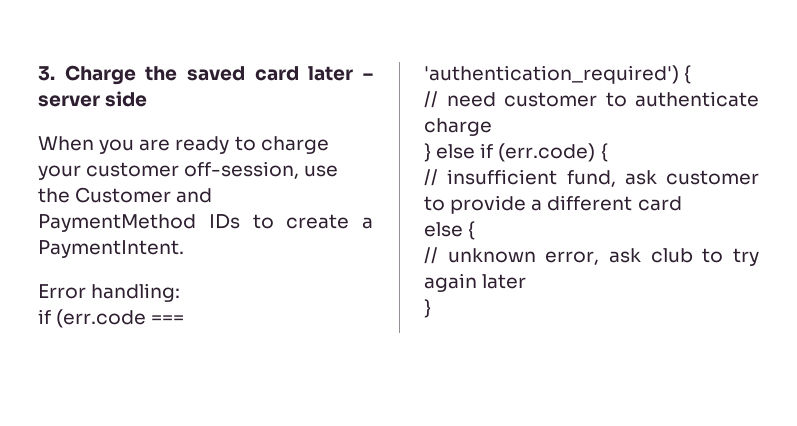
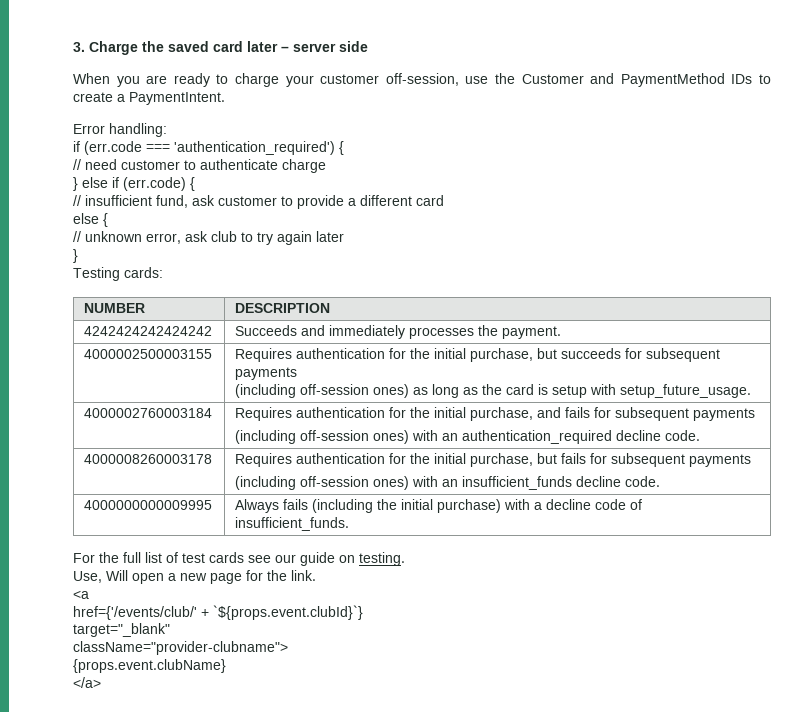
+ Testing cards:
+ NUMBER | DESCRIPTION
+ 4242424242424242 | Succeeds and immediately processes the payment.
+ 4000002500003155 | Requires authentication for the initial purchase, but succeeds for subsequent payments
+ (including off-session ones) as long as the card is setup with setup_future_usage.
+ 4000002760003184 | Requires authentication for the initial purchase, and fails for subsequent payments
+ (including off-session ones) with an authentication_required decline code.
+ 4000008260003178 | Requires authentication for the initial purchase, but fails for subsequent payments
+ (including off-session ones) with an insufficient_funds decline code.
+ 4000000000009995 | Always fails (including the initial purchase) with a decline code of insufficient_funds.
+ For the full list of test cards see our guide on testing.
+ Use, Will open a new page for the link.
+ <a
+ href={'/events/club/' + `${props.event.clubId}`}
+ target="_blank"
+ className="provider-clubname">
+ {props.event.clubName}
+ </a>

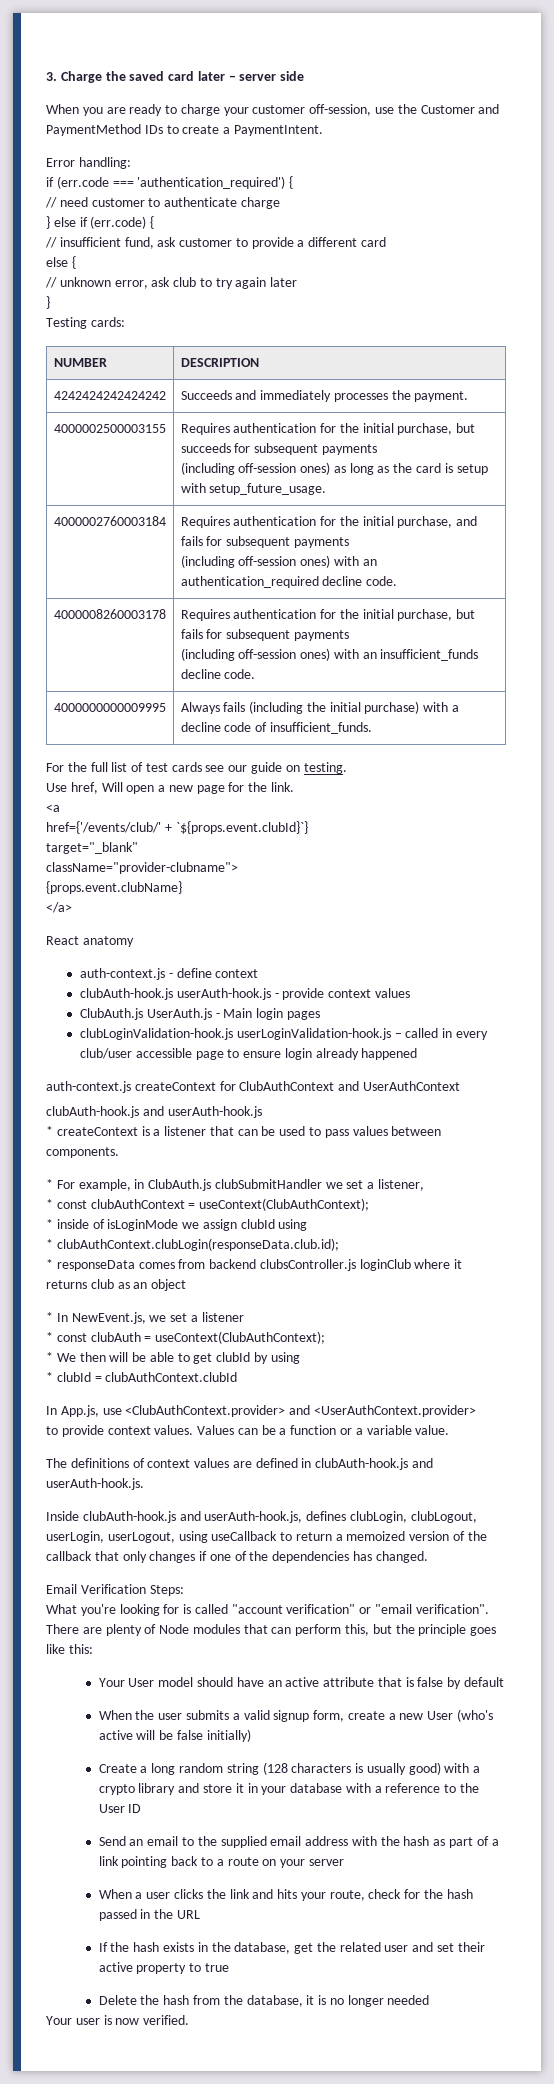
- Use, Will open a new page for the link.
+ Use href, Will open a new page for the link.
+ React anatomy
+ auth-context.js - define context
+ clubAuth-hook.js userAuth-hook.js - provide context values
+ ClubAuth.js UserAuth.js - Main login pages
+ clubLoginValidation-hook.js userLoginValidation-hook.js – called in every club/user accessible page to ensure login already happened
+ auth-context.js createContext for ClubAuthContext and UserAuthContext
+ clubAuth-hook.js and userAuth-hook.js
+ * createContext is a listener that can be used to pass values between components.
+ * For example, in ClubAuth.js clubSubmitHandler we set a listener,
+ * const clubAuthContext = useContext(ClubAuthContext);
+ * inside of isLoginMode we assign clubId using
+ * clubAuthContext.clubLogin(responseData.club.id);
+ * responseData comes from backend clubsController.js loginClub where it returns club as an object
+ * In NewEvent.js, we set a listener
+ * const clubAuth = useContext(ClubAuthContext);
+ * We then will be able to get clubId by using
+ * clubId = clubAuthContext.clubId
+ In App.js, use <ClubAuthContext.provider> and <UserAuthContext.provider>
+ to provide context values. Values can be a function or a variable value.
+ The definitions of context values are defined in clubAuth-hook.js and userAuth-hook.js.
+ Inside clubAuth-hook.js and userAuth-hook.js, defines clubLogin, clubLogout, userLogin, userLogout, using useCallback to return a memoized version of the callback that only changes if one of the dependencies has changed.
+ Email Verification Steps:
+ What you're looking for is called "account verification" or "email verification". There are plenty of Node modules that can perform this, but the principle goes like this:
+ Your User model should have an active attribute that is false by default
+ When the user submits a valid signup form, create a new User (who's active will be false initially)
+ Create a long random string (128 characters is usually good) with a crypto library and store it in your database with a reference to the User ID
+ Send an email to the supplied email address with the hash as part of a link pointing back to a route on your server
+ When a user clicks the link and hits your route, check for the hash passed in the URL
+ If the hash exists in the database, get the related user and set their active property to true
+ Delete the hash from the database, it is no longer needed
+ Your user is now verified.

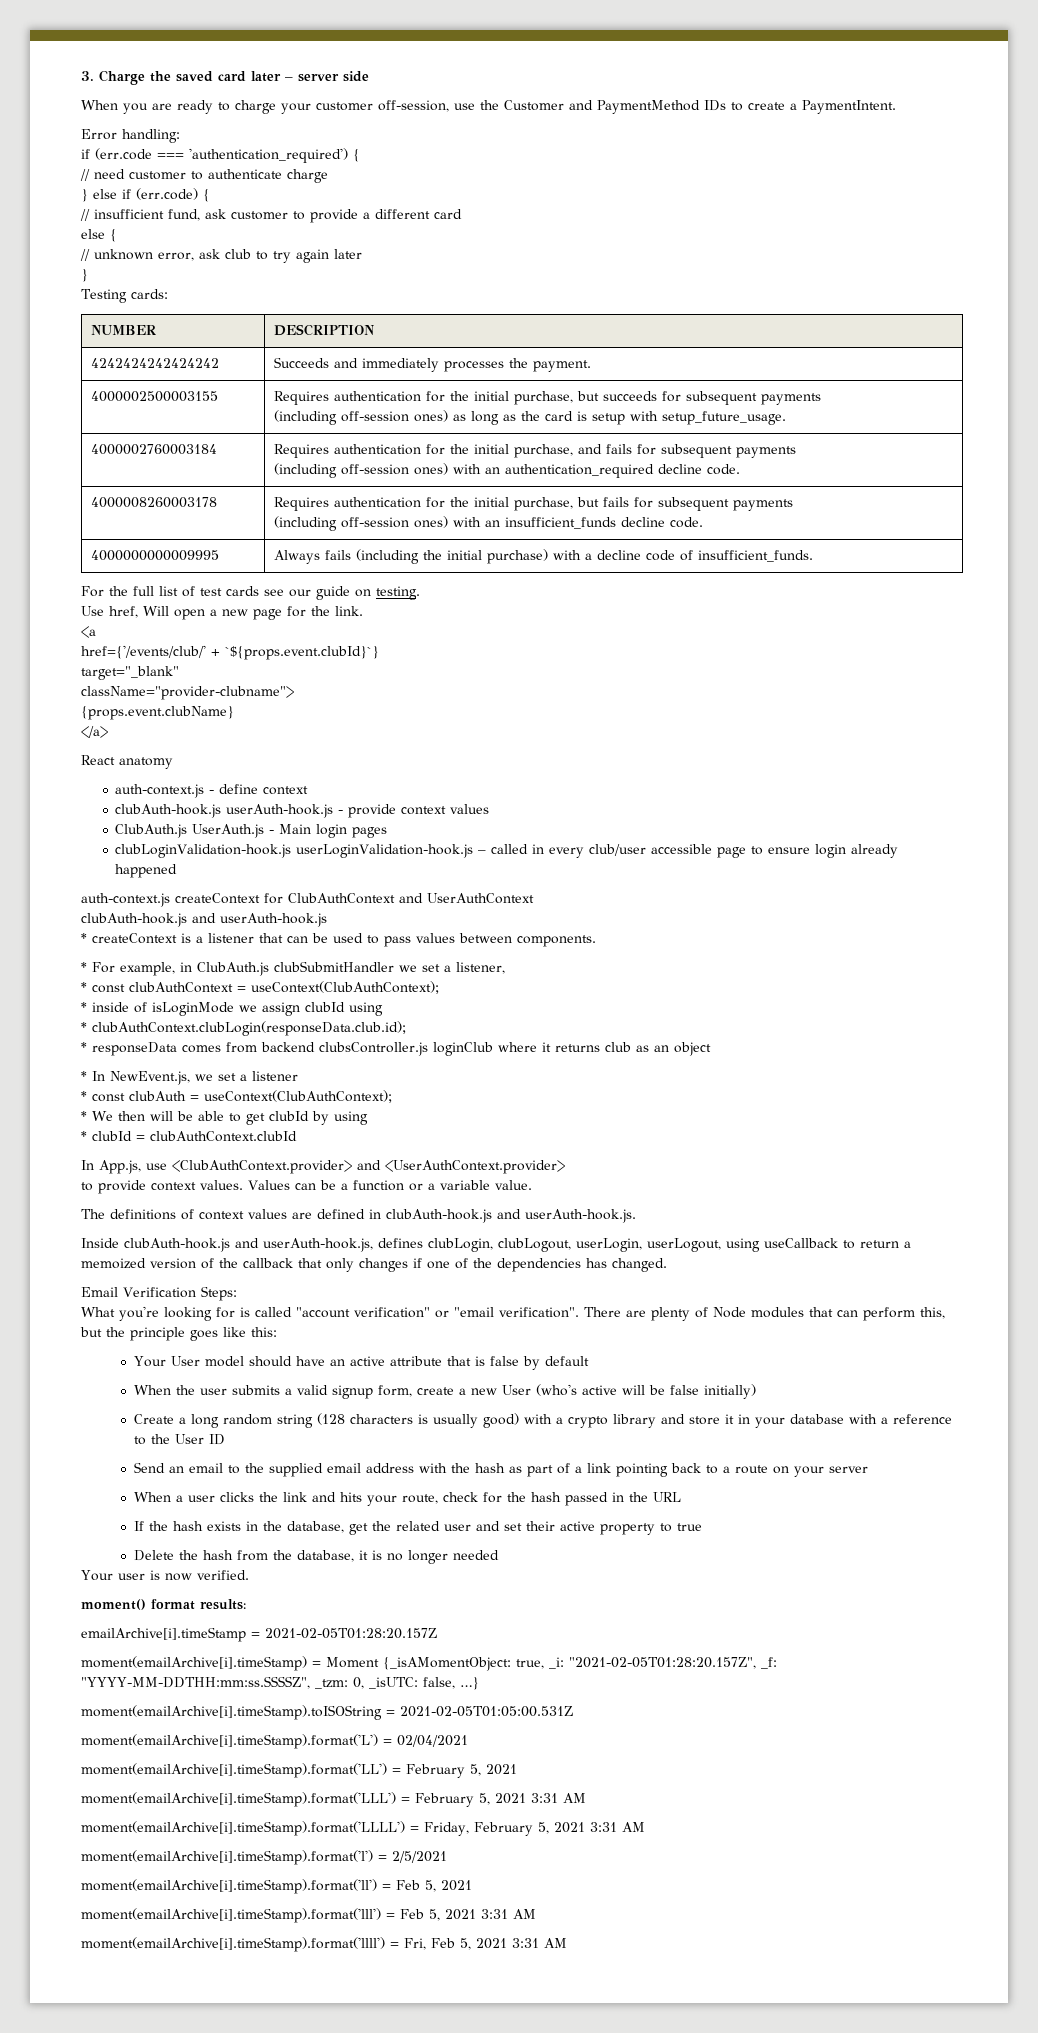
+ moment() format results:
+ emailArchive[i].timeStamp = 2021-02-05T01:28:20.157Z
+ moment(emailArchive[i].timeStamp) = Moment {_isAMomentObject: true, _i: "2021-02-05T01:28:20.157Z", _f: "YYYY-MM-DDTHH:mm:ss.SSSSZ", _tzm: 0, _isUTC: false, …}
+ moment(emailArchive[i].timeStamp).toISOString = 2021-02-05T01:05:00.531Z
+ moment(emailArchive[i].timeStamp).format('L') = 02/04/2021
+ moment(emailArchive[i].timeStamp).format('LL') = February 5, 2021
+ moment(emailArchive[i].timeStamp).format('LLL') = February 5, 2021 3:31 AM
+ moment(emailArchive[i].timeStamp).format('LLLL') = Friday, February 5, 2021 3:31 AM
+ moment(emailArchive[i].timeStamp).format('l') = 2/5/2021
+ moment(emailArchive[i].timeStamp).format('ll') = Feb 5, 2021
+ moment(emailArchive[i].timeStamp).format('lll') = Feb 5, 2021 3:31 AM
+ moment(emailArchive[i].timeStamp).format('llll') = Fri, Feb 5, 2021 3:31 AM

